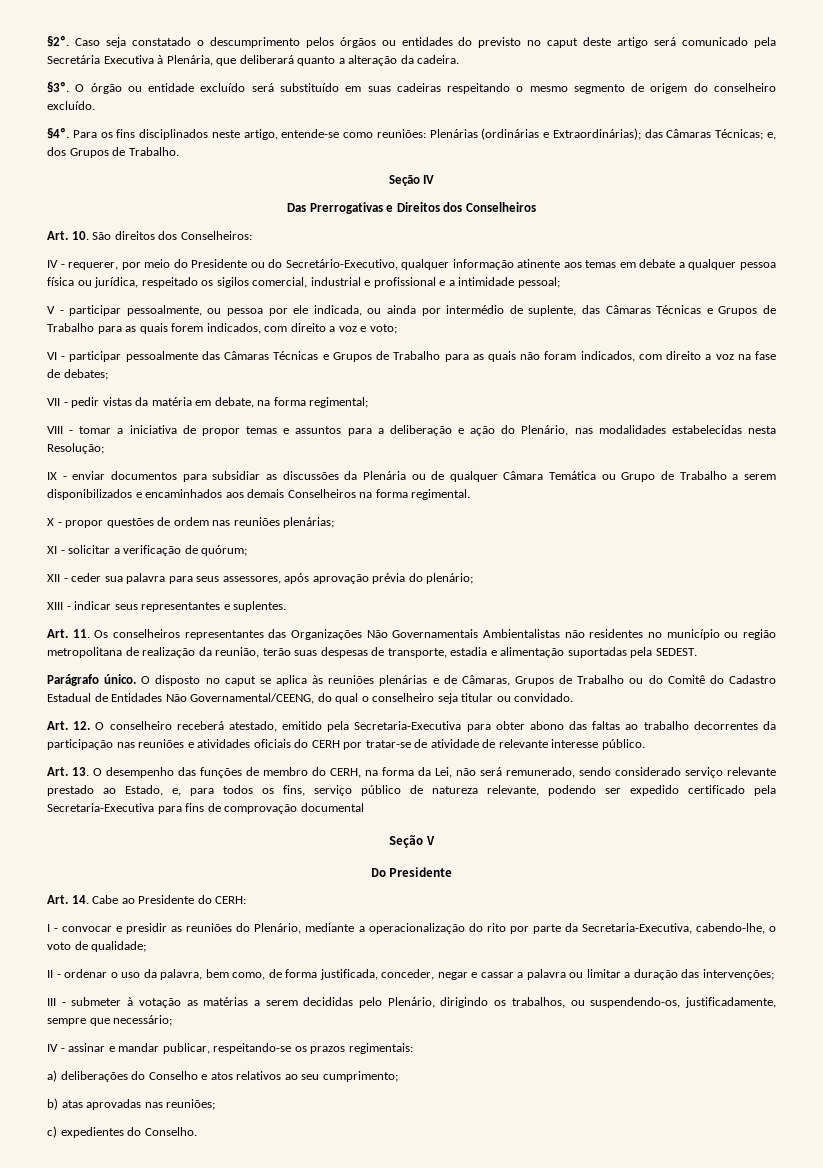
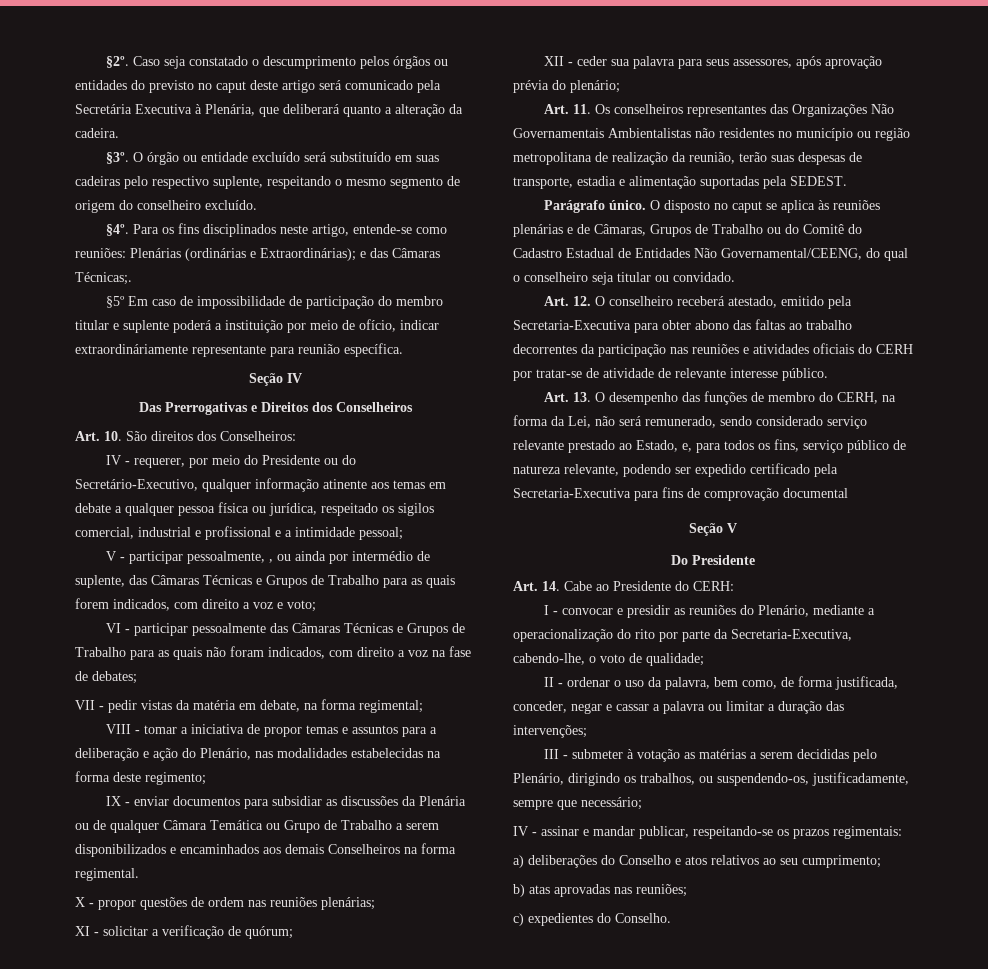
- O órgão ou entidade excluído será substituído em suas cadeiras respeitando o mesmo segmento de origem do conselheiro excluído.
+ O órgão ou entidade excluído será substituído em suas cadeiras pelo respectivo suplente, respeitando o mesmo segmento de origem do conselheiro excluído.
- Para os fins disciplinados neste artigo, entende-se como reuniões: Plenárias (ordinárias e Extraordinárias); das Câmaras Técnicas; e, dos Grupos de Trabalho.
+ Para os fins disciplinados neste artigo, entende-se como reuniões: Plenárias (ordinárias e Extraordinárias); e das Câmaras Técnicas;.
+ §5º Em caso de impossibilidade de participação do membro titular e suplente poderá a instituição por meio de ofício, indicar extraordináriamente representante para reunião específica.
- V - participar pessoalmente, ou pessoa por ele indicada, ou ainda por intermédio de suplente, das Câmaras Técnicas e Grupos de Trabalho para as quais forem indicados, com direito a voz e voto;
+ V - participar pessoalmente, , ou ainda por intermédio de suplente, das Câmaras Técnicas e Grupos de Trabalho para as quais forem indicados, com direito a voz e voto;
- VIII - tomar a iniciativa de propor temas e assuntos para a deliberação e ação do Plenário, nas modalidades estabelecidas nesta Resolução;
+ VIII - tomar a iniciativa de propor temas e assuntos para a deliberação e ação do Plenário, nas modalidades estabelecidas na forma deste regimento;
- XIII - indicar seus representantes e suplentes.

